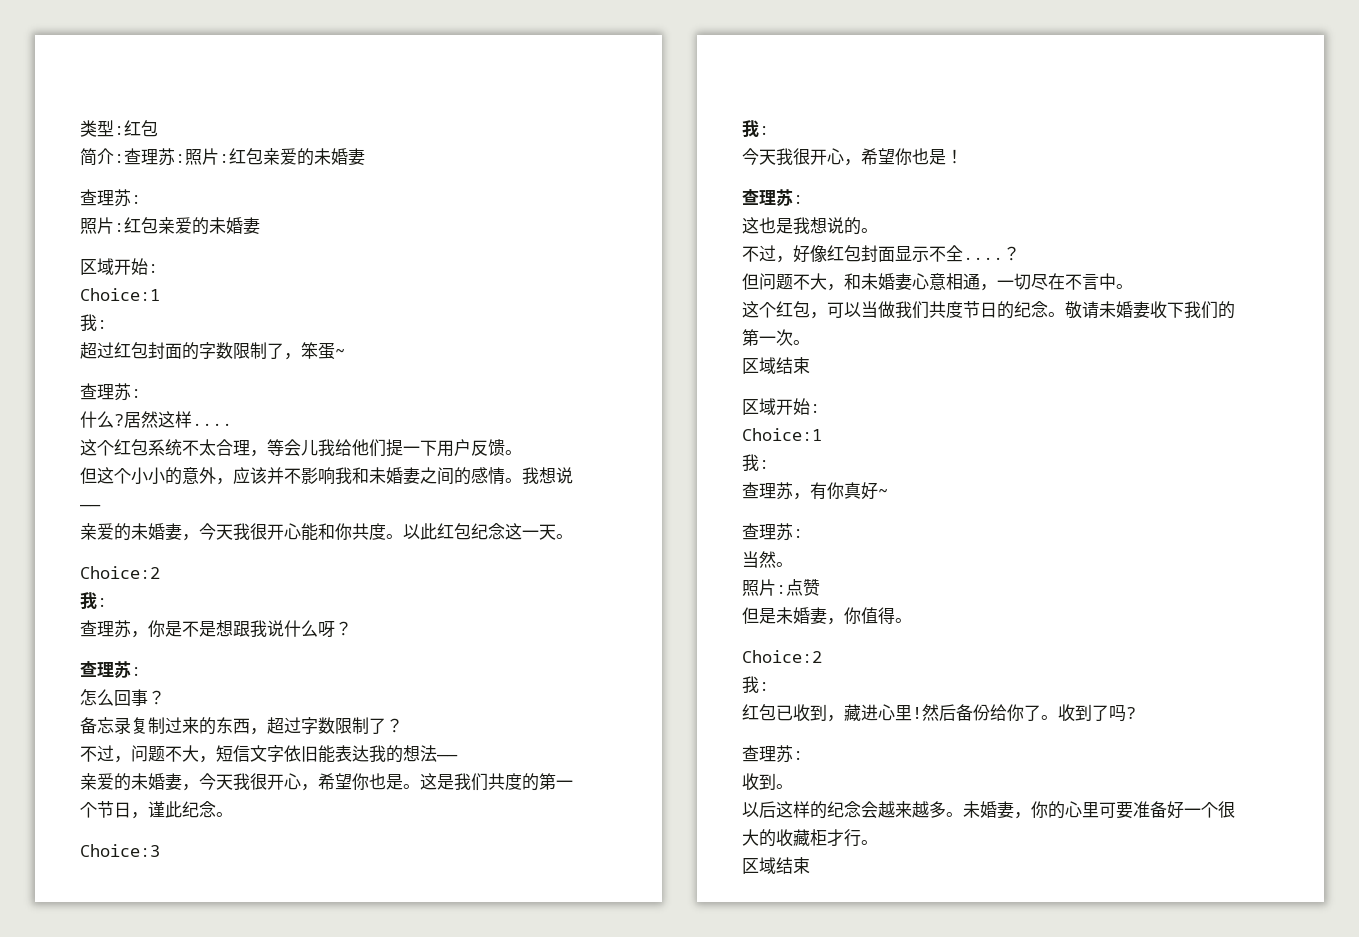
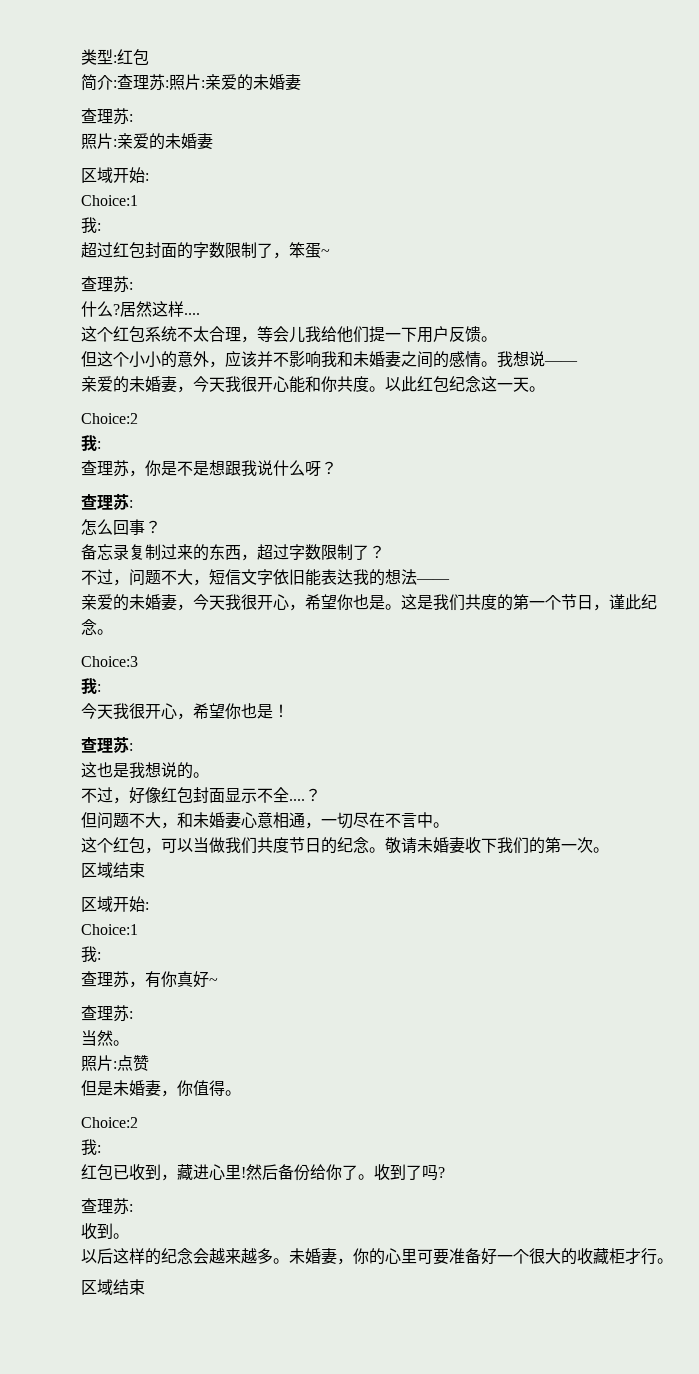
- 简介:查理苏:照片:红包亲爱的未婚妻
+ 简介:查理苏:照片:亲爱的未婚妻
  查理苏:
- 照片:红包亲爱的未婚妻
+ 照片:亲爱的未婚妻

